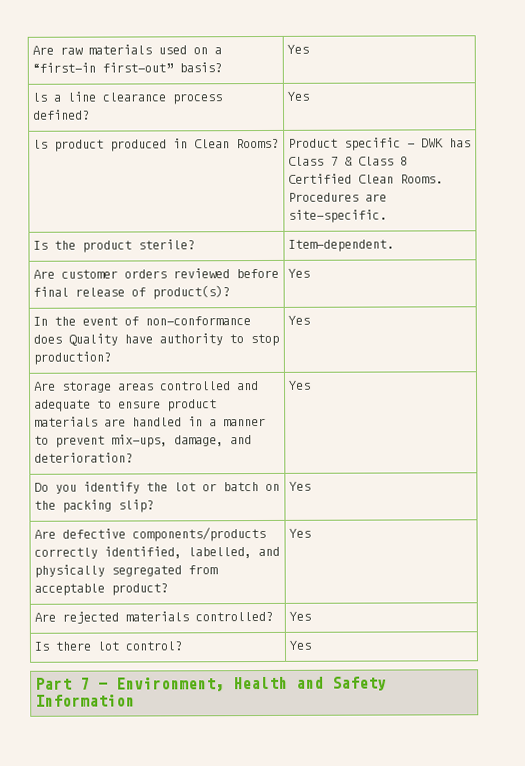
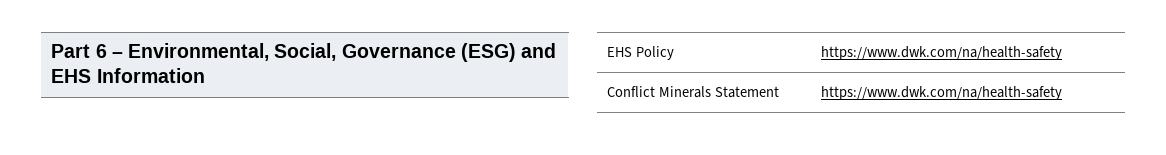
- Are raw materials used on a “first-in first-out” basis? | Yes
- ls a line clearance process defined? | Yes
- ls product produced in Clean Rooms? | Product specific - DWK has Class 7 & Class 8 Certified Clean Rooms. Procedures are site-specific.
- Is the product sterile? | Item-dependent.
- Are customer orders reviewed before final release of product(s)? | Yes
- In the event of non-conformance does Quality have authority to stop production? | Yes
- Are storage areas controlled and adequate to ensure product materials are handled in a manner to prevent mix-ups, damage, and deterioration? | Yes
- Do you identify the lot or batch on the packing slip? | Yes
- Are defective components/products correctly identified, labelled, and physically segregated from acceptable product? | Yes
- Are rejected materials controlled? | Yes
- Is there lot control? | Yes
- Part 7 – Environment, Health and Safety Information
+ Part 6 – Environmental, Social, Governance (ESG) and EHS Information
+ EHS Policy | https://www.dwk.com/na/health-safety
+ Conflict Minerals Statement | https://www.dwk.com/na/health-safety

